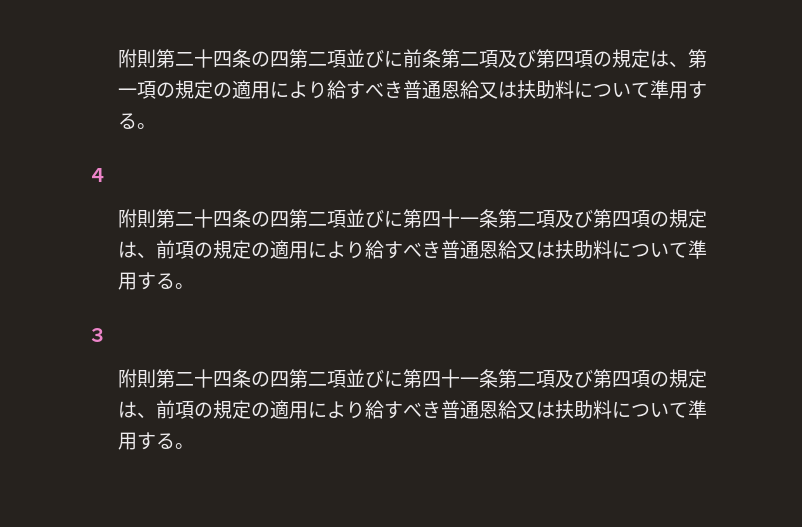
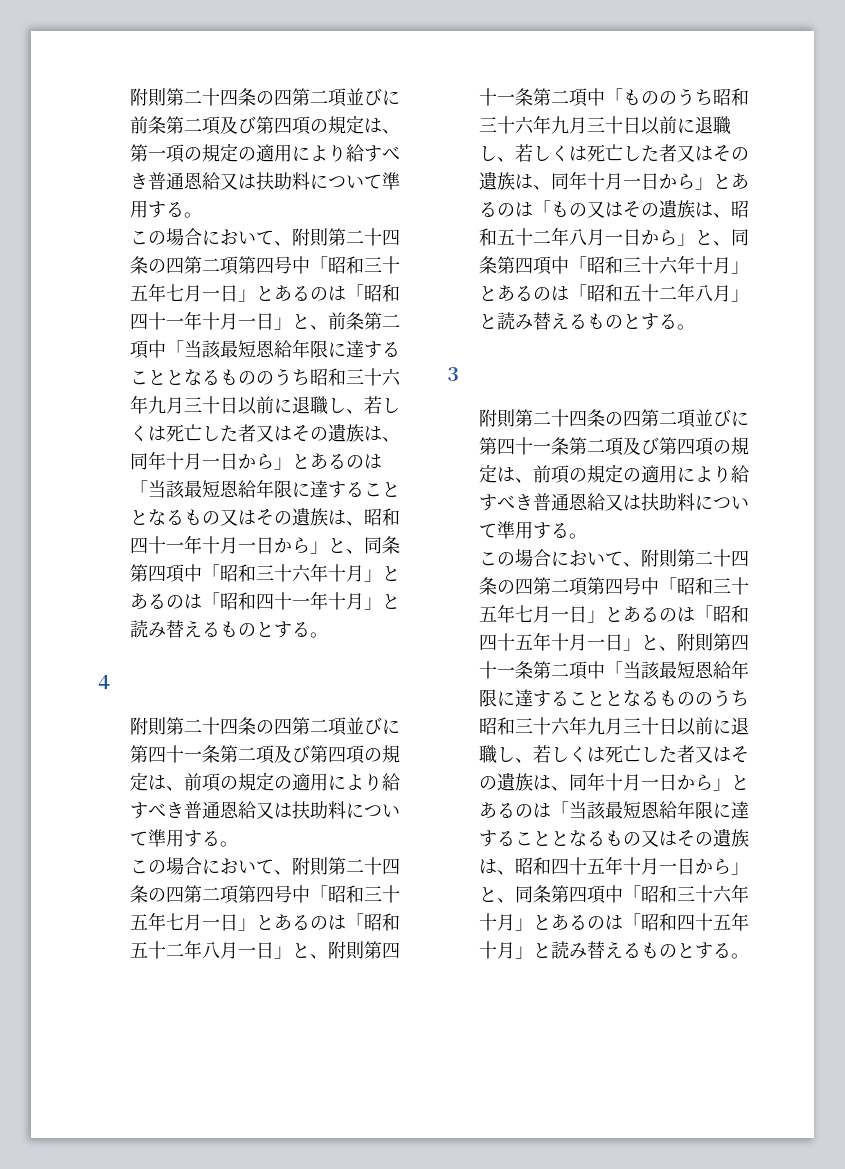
+ この場合において、附則第二十四条の四第二項第四号中「昭和三十五年七月一日」とあるのは「昭和四十一年十月一日」と、前条第二項中「当該最短恩給年限に達することとなるもののうち昭和三十六年九月三十日以前に退職し、若しくは死亡した者又はその遺族は、同年十月一日から」とあるのは「当該最短恩給年限に達することとなるもの又はその遺族は、昭和四十一年十月一日から」と、同条第四項中「昭和三十六年十月」とあるのは「昭和四十一年十月」と読み替えるものとする。
+ この場合において、附則第二十四条の四第二項第四号中「昭和三十五年七月一日」とあるのは「昭和五十二年八月一日」と、附則第四十一条第二項中「もののうち昭和三十六年九月三十日以前に退職し、若しくは死亡した者又はその遺族は、同年十月一日から」とあるのは「もの又はその遺族は、昭和五十二年八月一日から」と、同条第四項中「昭和三十六年十月」とあるのは「昭和五十二年八月」と読み替えるものとする。
+ この場合において、附則第二十四条の四第二項第四号中「昭和三十五年七月一日」とあるのは「昭和四十五年十月一日」と、附則第四十一条第二項中「当該最短恩給年限に達することとなるもののうち昭和三十六年九月三十日以前に退職し、若しくは死亡した者又はその遺族は、同年十月一日から」とあるのは「当該最短恩給年限に達することとなるもの又はその遺族は、昭和四十五年十月一日から」と、同条第四項中「昭和三十六年十月」とあるのは「昭和四十五年十月」と読み替えるものとする。

